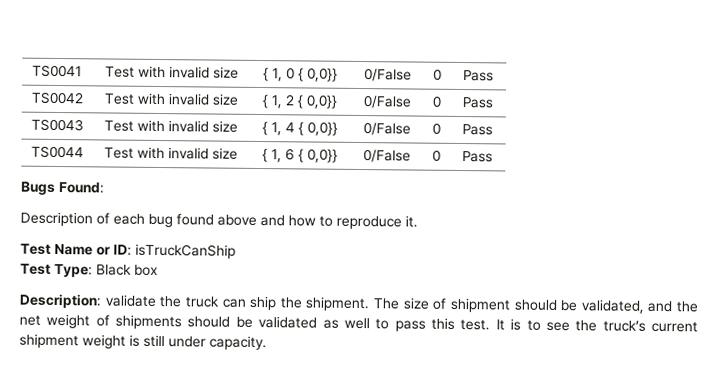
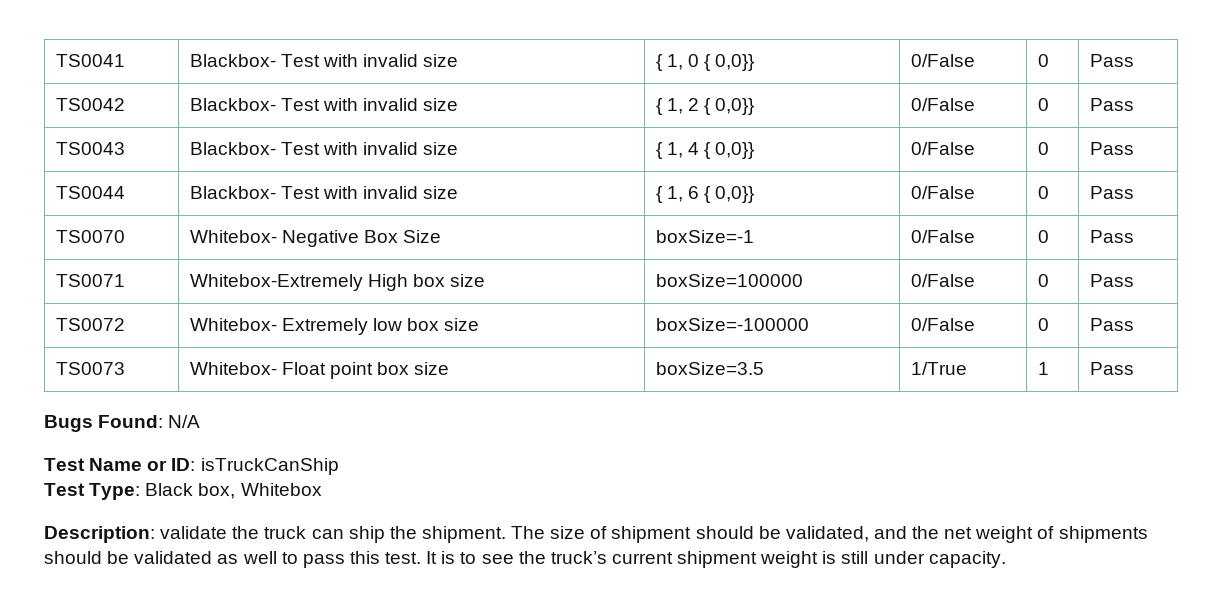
- TS0041 | Test with invalid size | { 1, 0 { 0,0}} | 0/False | 0 | Pass
+ TS0041 | Blackbox- Test with invalid size | { 1, 0 { 0,0}} | 0/False | 0 | Pass
- TS0042 | Test with invalid size | { 1, 2 { 0,0}} | 0/False | 0 | Pass
+ TS0042 | Blackbox- Test with invalid size | { 1, 2 { 0,0}} | 0/False | 0 | Pass
- TS0043 | Test with invalid size | { 1, 4 { 0,0}} | 0/False | 0 | Pass
+ TS0043 | Blackbox- Test with invalid size | { 1, 4 { 0,0}} | 0/False | 0 | Pass
- TS0044 | Test with invalid size | { 1, 6 { 0,0}} | 0/False | 0 | Pass
+ TS0044 | Blackbox- Test with invalid size | { 1, 6 { 0,0}} | 0/False | 0 | Pass
- Bugs Found:
- Description of each bug found above and how to reproduce it.
+ TS0070 | Whitebox- Negative Box Size | boxSize=-1 | 0/False | 0 | Pass
+ TS0071 | Whitebox-Extremely High box size | boxSize=100000 | 0/False | 0 | Pass
+ TS0072 | Whitebox- Extremely low box size | boxSize=-100000 | 0/False | 0 | Pass
+ TS0073 | Whitebox- Float point box size | boxSize=3.5 | 1/True | 1 | Pass
+ Bugs Found: N/A
- Test Type: Black box
+ Test Type: Black box, Whitebox

